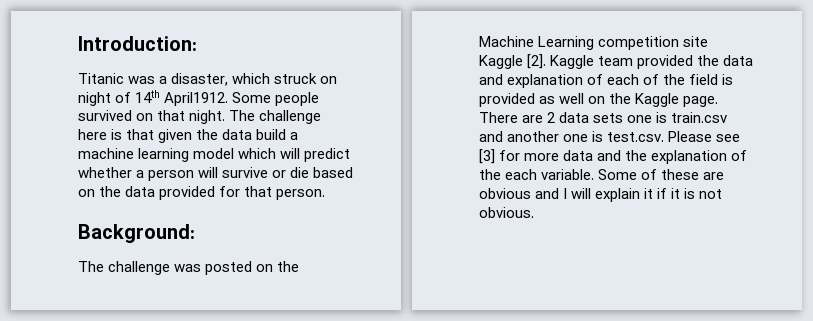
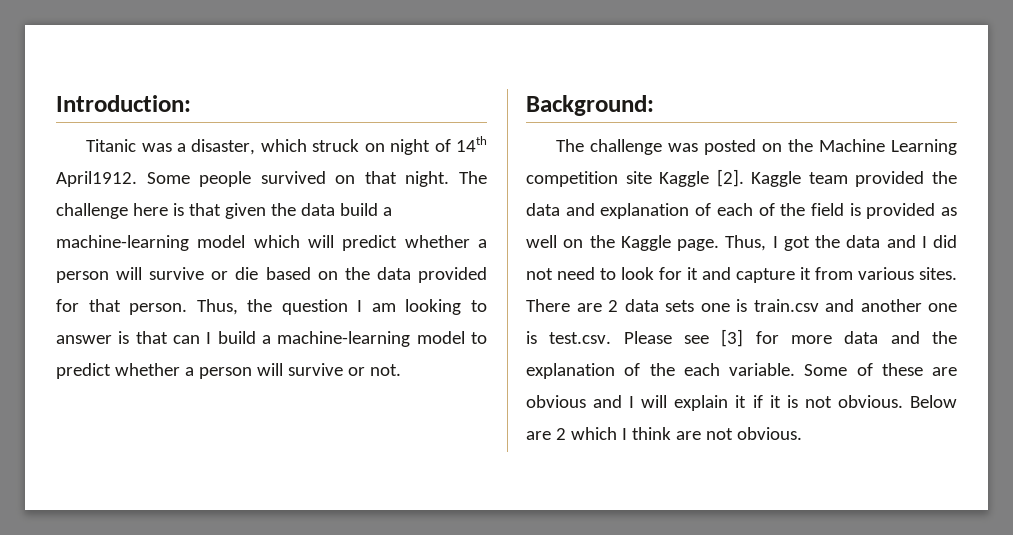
- The challenge here is that given the data build a machine learning model which will predict whether a person will survive or die based on the data provided for that person.
+ The challenge here is that given the data build a machine-learning model which will predict whether a person will survive or die based on the data provided for that person. Thus, the question I am looking to answer is that can I build a machine-learning model to predict whether a person will survive or not.
+ Thus, I got the data and I did not need to look for it and capture it from various sites.
+ Below are 2 which I think are not obvious.

